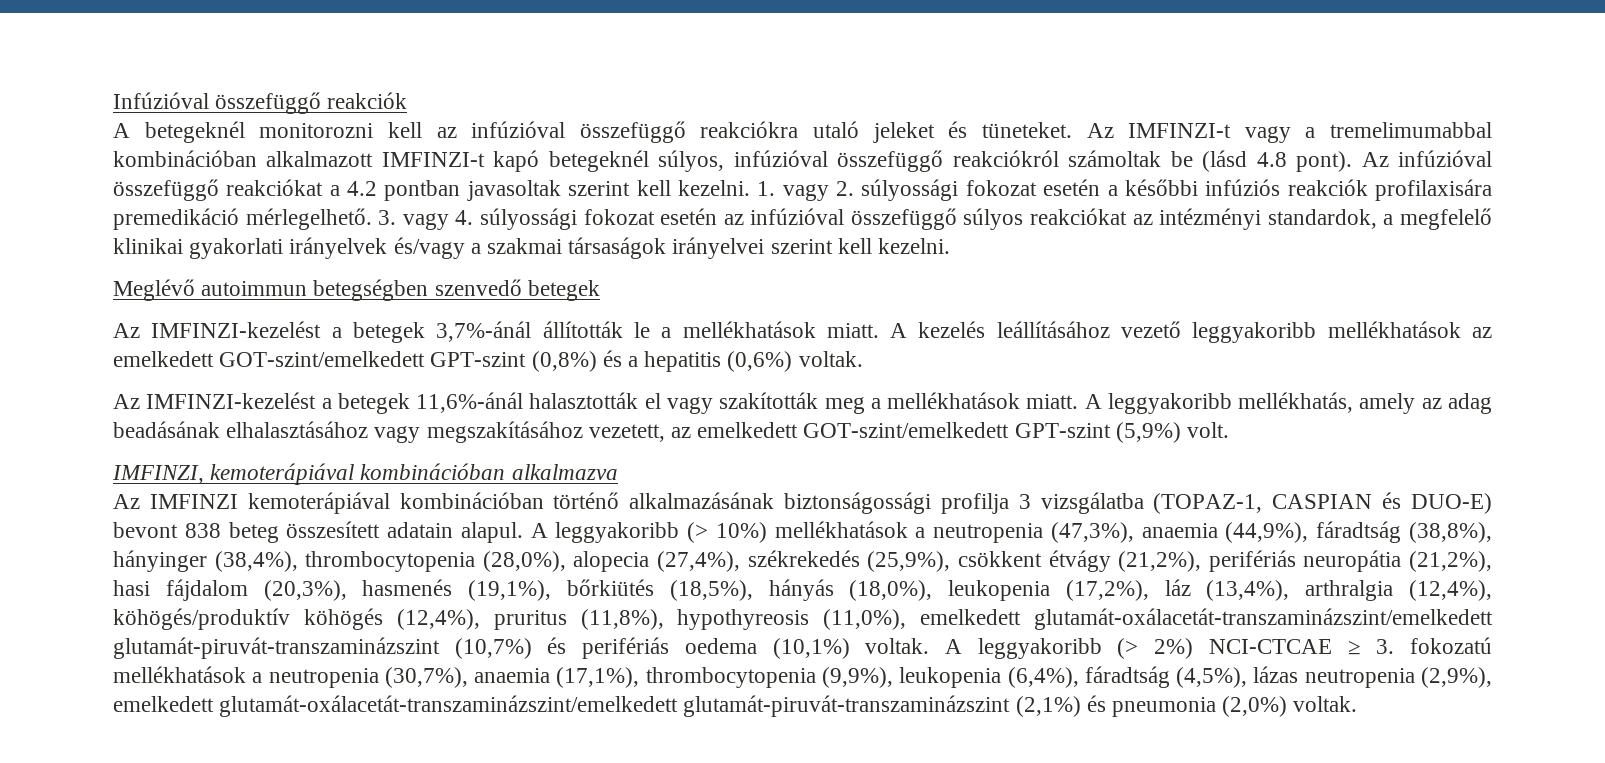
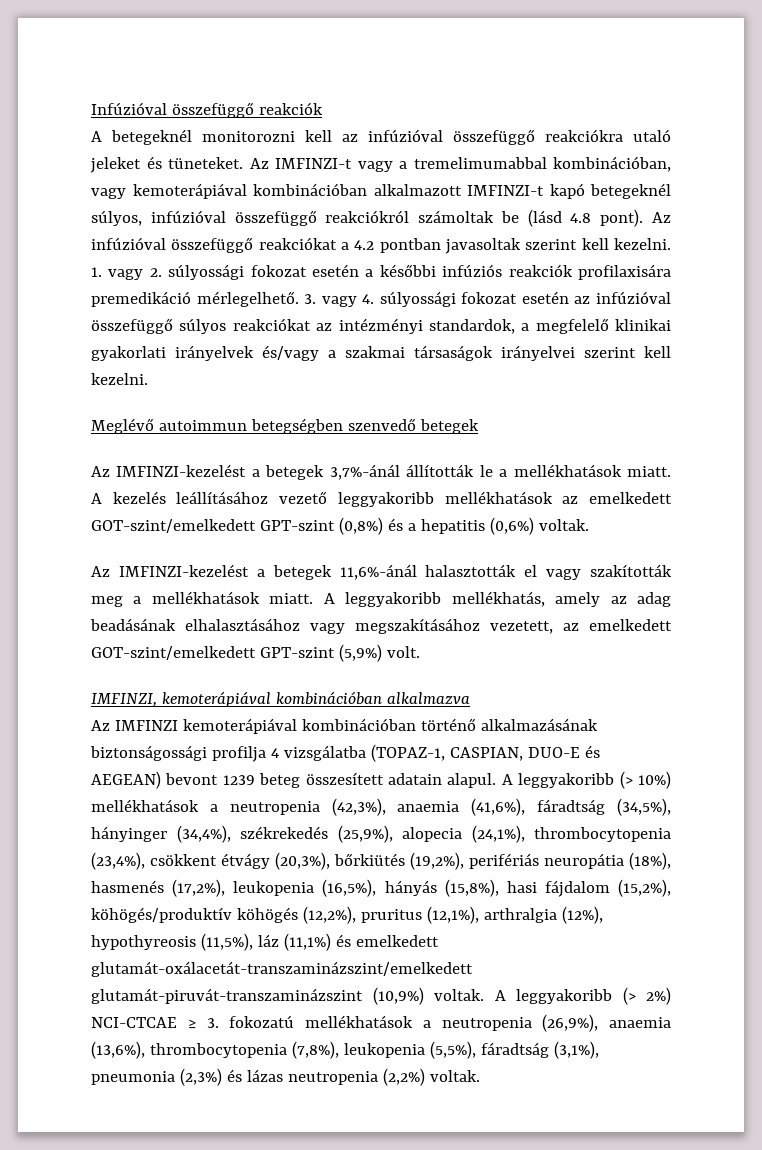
- Az IMFINZI-t vagy a tremelimumabbal kombinációban alkalmazott IMFINZI-t kapó betegeknél súlyos, infúzióval összefüggő reakciókról számoltak be (lásd 4.8 pont).
+ Az IMFINZI-t vagy a tremelimumabbal kombinációban, vagy kemoterápiával kombinációban alkalmazott IMFINZI-t kapó betegeknél súlyos, infúzióval összefüggő reakciókról számoltak be (lásd 4.8 pont).
- Az IMFINZI kemoterápiával kombinációban történő alkalmazásának biztonságossági profilja 3 vizsgálatba (TOPAZ-1, CASPIAN és DUO-E) bevont 838 beteg összesített adatain alapul.
+ Az IMFINZI kemoterápiával kombinációban történő alkalmazásának biztonságossági profilja 4 vizsgálatba (TOPAZ-1, CASPIAN, DUO-E és AEGEAN) bevont 1239 beteg összesített adatain alapul.
- A leggyakoribb (> 10%) mellékhatások a neutropenia (47,3%), anaemia (44,9%), fáradtság (38,8%), hányinger (38,4%), thrombocytopenia (28,0%), alopecia (27,4%), székrekedés (25,9%), csökkent étvágy (21,2%), perifériás neuropátia (21,2%), hasi fájdalom (20,3%), hasmenés (19,1%), bőrkiütés (18,5%), hányás (18,0%), leukopenia (17,2%), láz (13,4%), arthralgia (12,4%), köhögés/produktív köhögés (12,4%), pruritus (11,8%), hypothyreosis (11,0%), emelkedett glutamát-oxálacetát-transzaminázszint/emelkedett glutamát-piruvát-transzaminázszint (10,7%) és perifériás oedema (10,1%) voltak.
+ A leggyakoribb (> 10%) mellékhatások a neutropenia (42,3%), anaemia (41,6%), fáradtság (34,5%), hányinger (34,4%), székrekedés (25,9%), alopecia (24,1%), thrombocytopenia (23,4%), csökkent étvágy (20,3%), bőrkiütés (19,2%), perifériás neuropátia (18%), hasmenés (17,2%), leukopenia (16,5%), hányás (15,8%), hasi fájdalom (15,2%), köhögés/produktív köhögés (12,2%), pruritus (12,1%), arthralgia (12%), hypothyreosis (11,5%), láz (11,1%) és emelkedett glutamát-oxálacetát-transzaminázszint/emelkedett glutamát-piruvát-transzaminázszint (10,9%) voltak.
- A leggyakoribb (> 2%) NCI-CTCAE ≥ 3. fokozatú mellékhatások a neutropenia (30,7%), anaemia (17,1%), thrombocytopenia (9,9%), leukopenia (6,4%), fáradtság (4,5%), lázas neutropenia (2,9%), emelkedett glutamát-oxálacetát-transzaminázszint/emelkedett glutamát-piruvát-transzaminázszint (2,1%) és pneumonia (2,0%) voltak.
+ A leggyakoribb (> 2%) NCI-CTCAE ≥ 3. fokozatú mellékhatások a neutropenia (26,9%), anaemia (13,6%), thrombocytopenia (7,8%), leukopenia (5,5%), fáradtság (3,1%), pneumonia (2,3%) és lázas neutropenia (2,2%) voltak.

